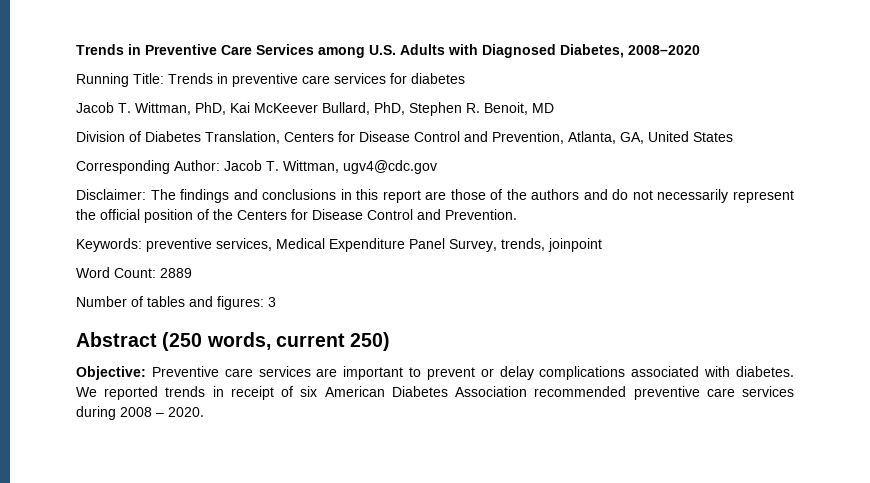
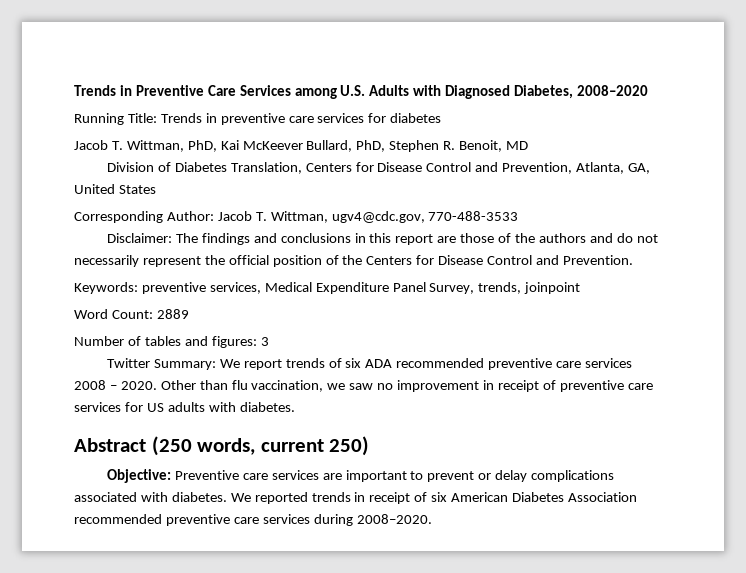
- Corresponding Author: Jacob T. Wittman, ugv4@cdc.gov
+ Corresponding Author: Jacob T. Wittman, ugv4@cdc.gov, 770-488-3533
+ Twitter Summary: We report trends of six ADA recommended preventive care services 2008 – 2020. Other than flu vaccination, we saw no improvement in receipt of preventive care services for US adults with diabetes.
- We reported trends in receipt of six American Diabetes Association recommended preventive care services during 2008 – 2020.
+ We reported trends in receipt of six American Diabetes Association recommended preventive care services during 2008–2020.

